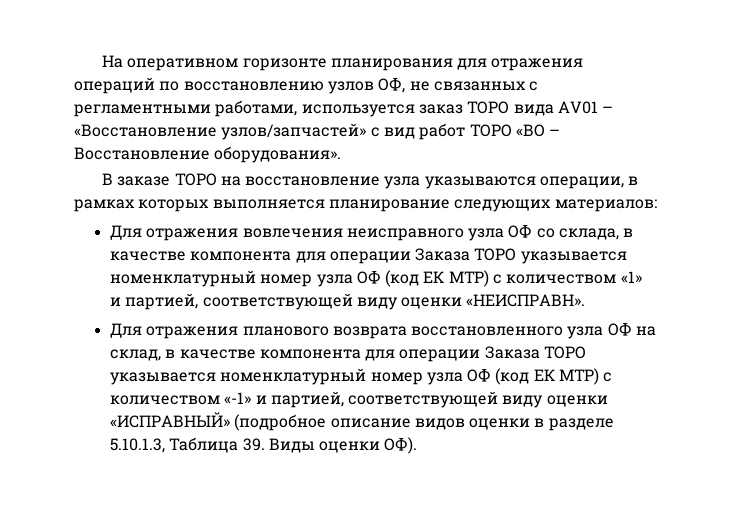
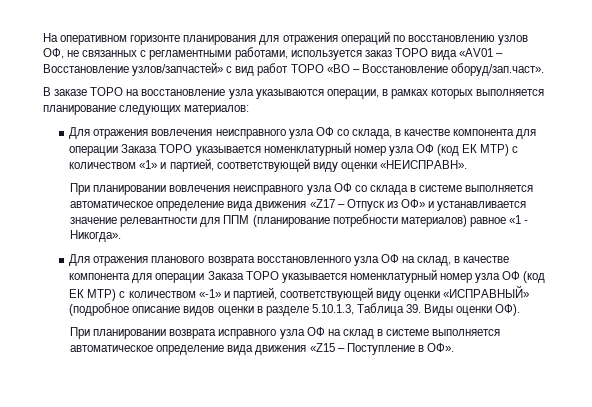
- На оперативном горизонте планирования для отражения операций по восстановлению узлов ОФ, не связанных с регламентными работами, используется заказ ТОРО вида AV01 – «Восстановление узлов/запчастей» с вид работ ТОРО «ВО – Восстановление оборудования».
+ На оперативном горизонте планирования для отражения операций по восстановлению узлов ОФ, не связанных с регламентными работами, используется заказ ТОРО вида «AV01 – Восстановление узлов/запчастей» с вид работ ТОРО «ВО – Восстановление оборуд/зап.част».
+ При планировании вовлечения неисправного узла ОФ со склада в системе выполняется автоматическое определение вида движения «Z17 – Отпуск из ОФ» и устанавливается значение релевантности для ППМ (планирование потребности материалов) равное «1 - Никогда».
+ При планировании возврата исправного узла ОФ на склад в системе выполняется автоматическое определение вида движения «Z15 – Поступление в ОФ».

